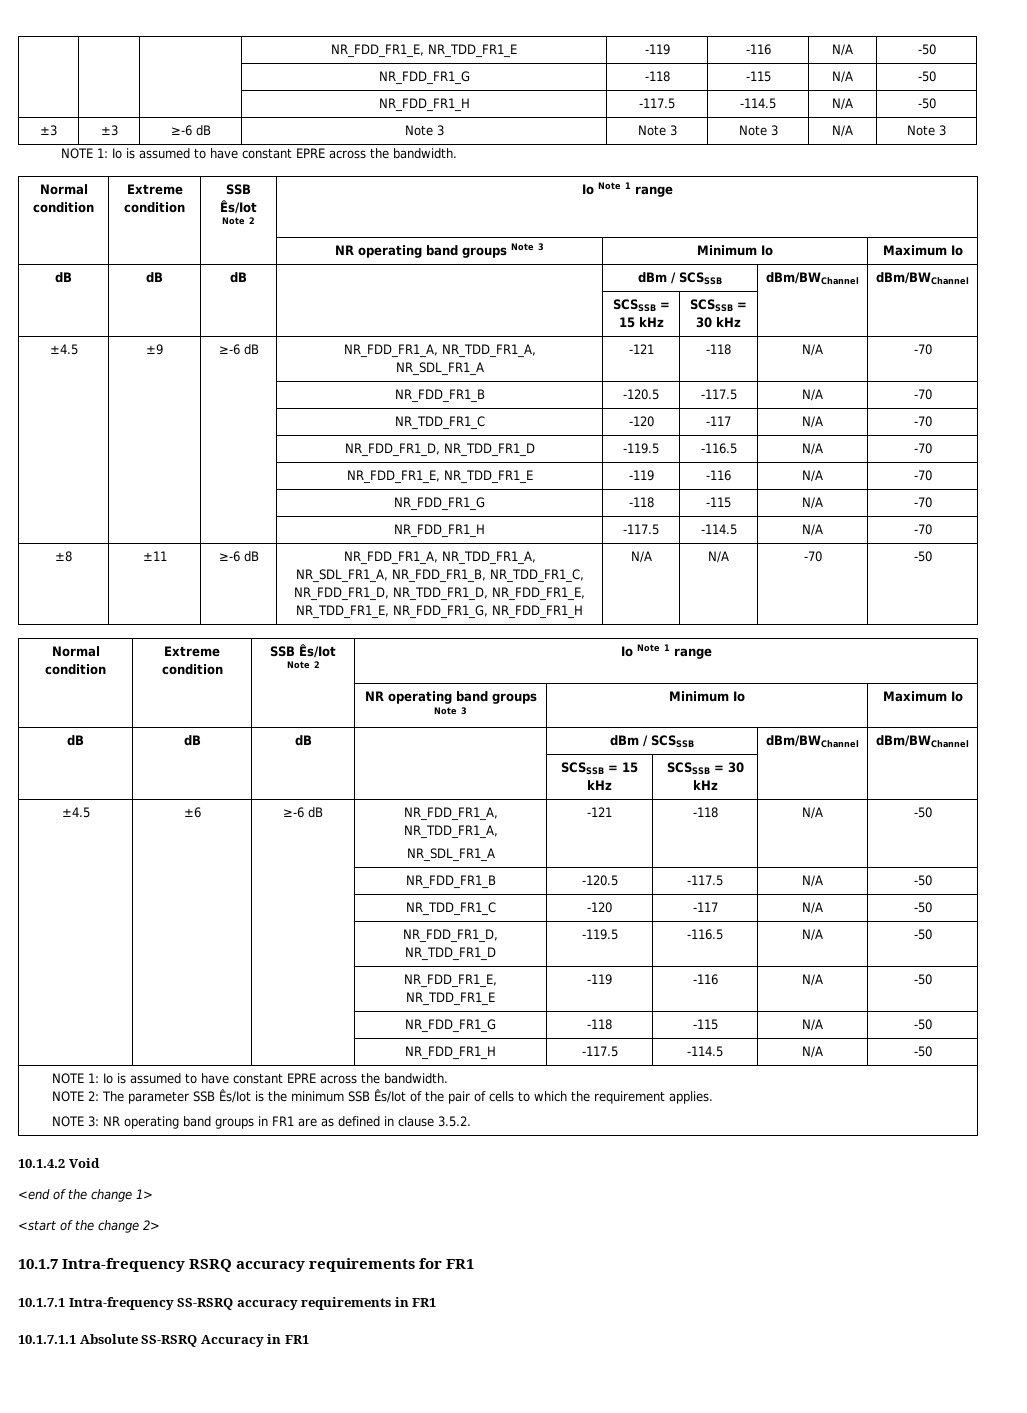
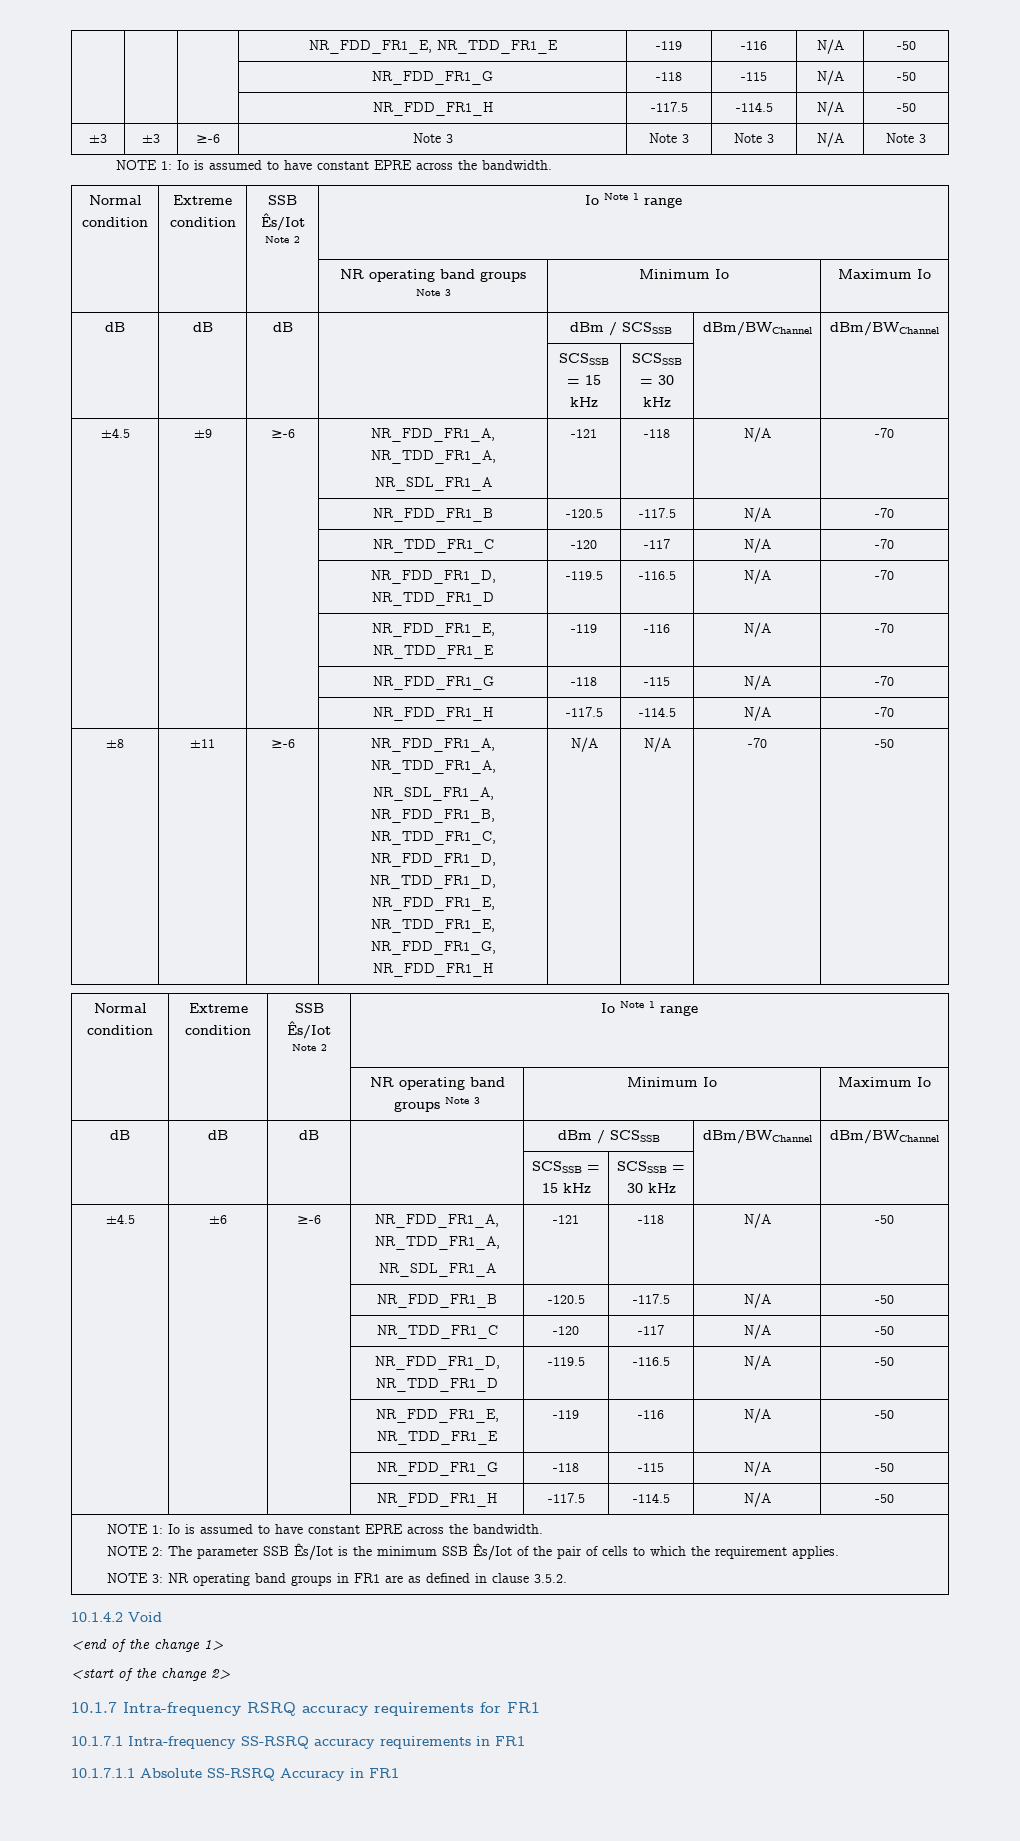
- ±3 | ±3 | ≥-6 dB | Note 3 | Note 3 | Note 3 | N/A | Note 3
+ ±3 | ±3 | ≥-6 | Note 3 | Note 3 | Note 3 | N/A | Note 3
- ±4.5 | ±9 | ≥-6 dB | NR_FDD_FR1_A, NR_TDD_FR1_A,
+ ±4.5 | ±9 | ≥-6 | NR_FDD_FR1_A, NR_TDD_FR1_A,
- ±8 | ±11 | ≥-6 dB | NR_FDD_FR1_A, NR_TDD_FR1_A,
+ ±8 | ±11 | ≥-6 | NR_FDD_FR1_A, NR_TDD_FR1_A,
- ±4.5 | ±6 | ≥-6 dB | NR_FDD_FR1_A, NR_TDD_FR1_A,
+ ±4.5 | ±6 | ≥-6 | NR_FDD_FR1_A, NR_TDD_FR1_A,

